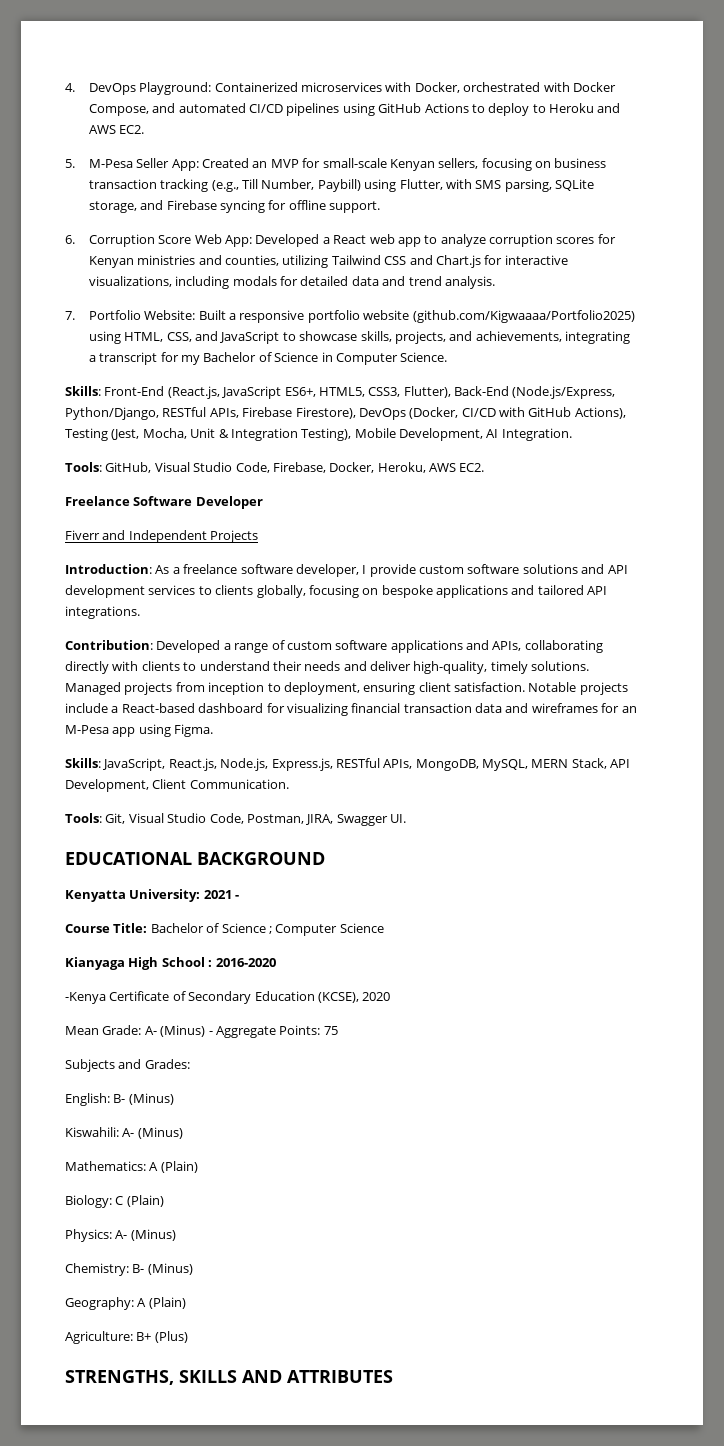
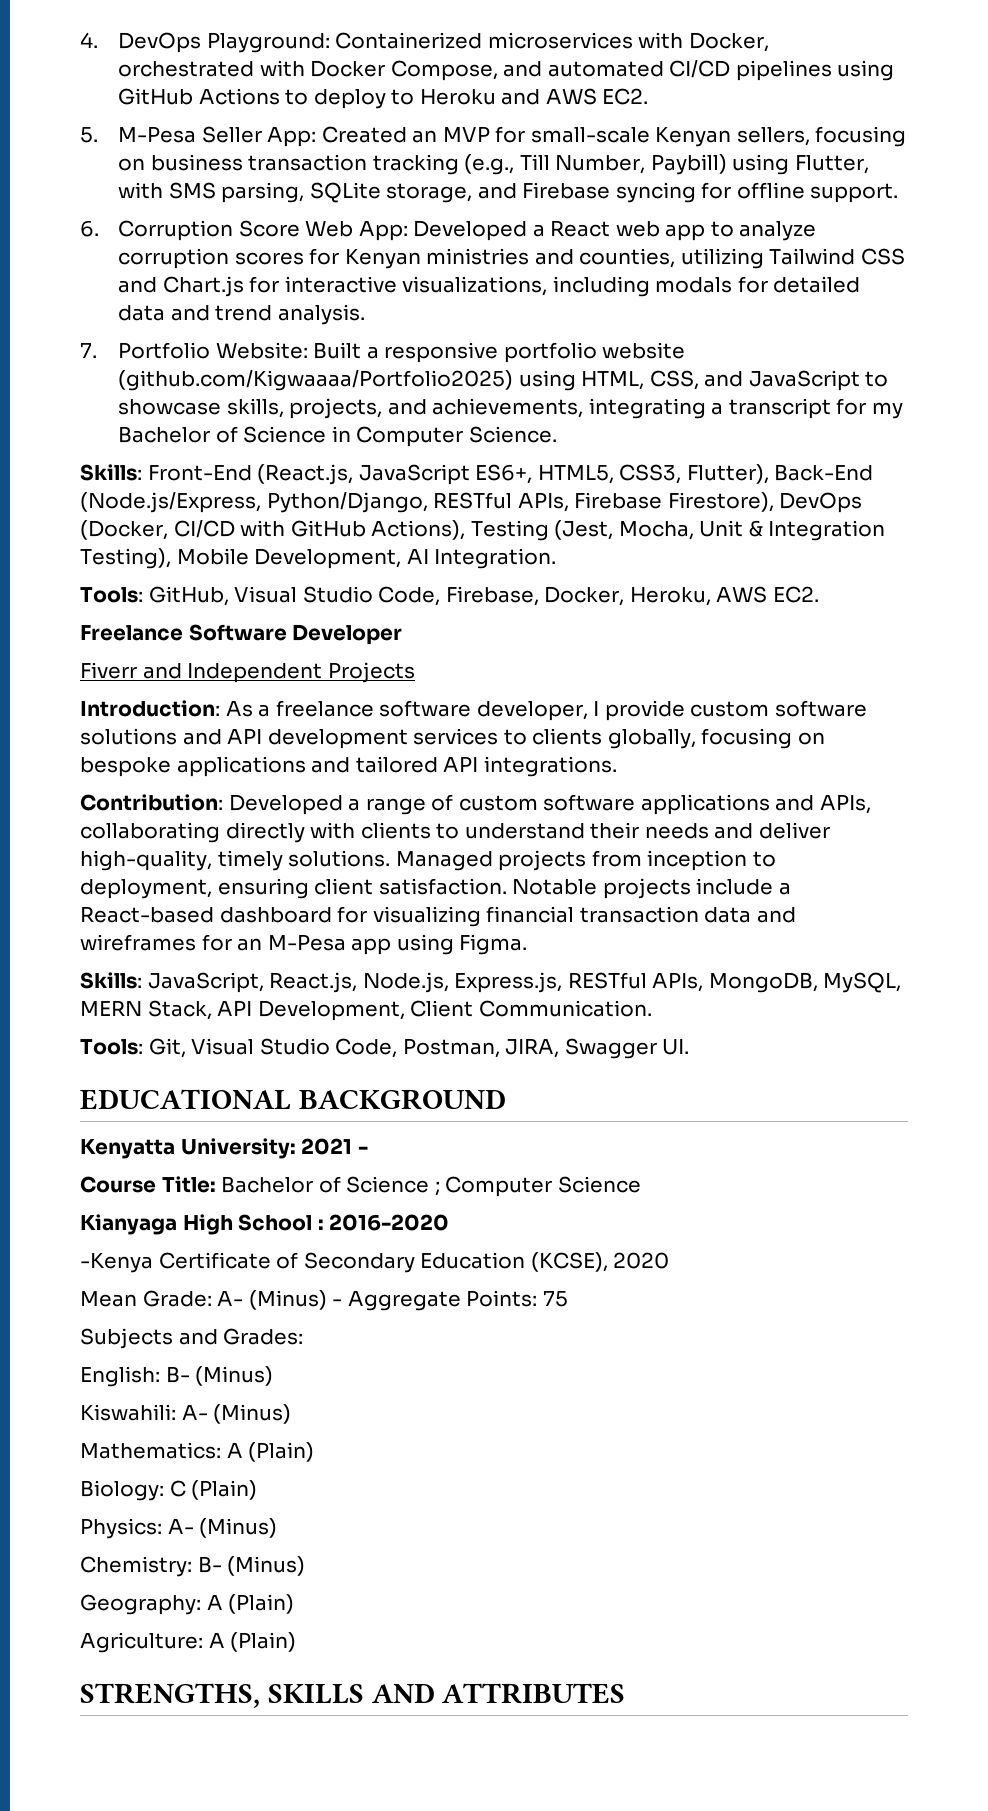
- Agriculture: B+ (Plus)
+ Agriculture: A (Plain)

